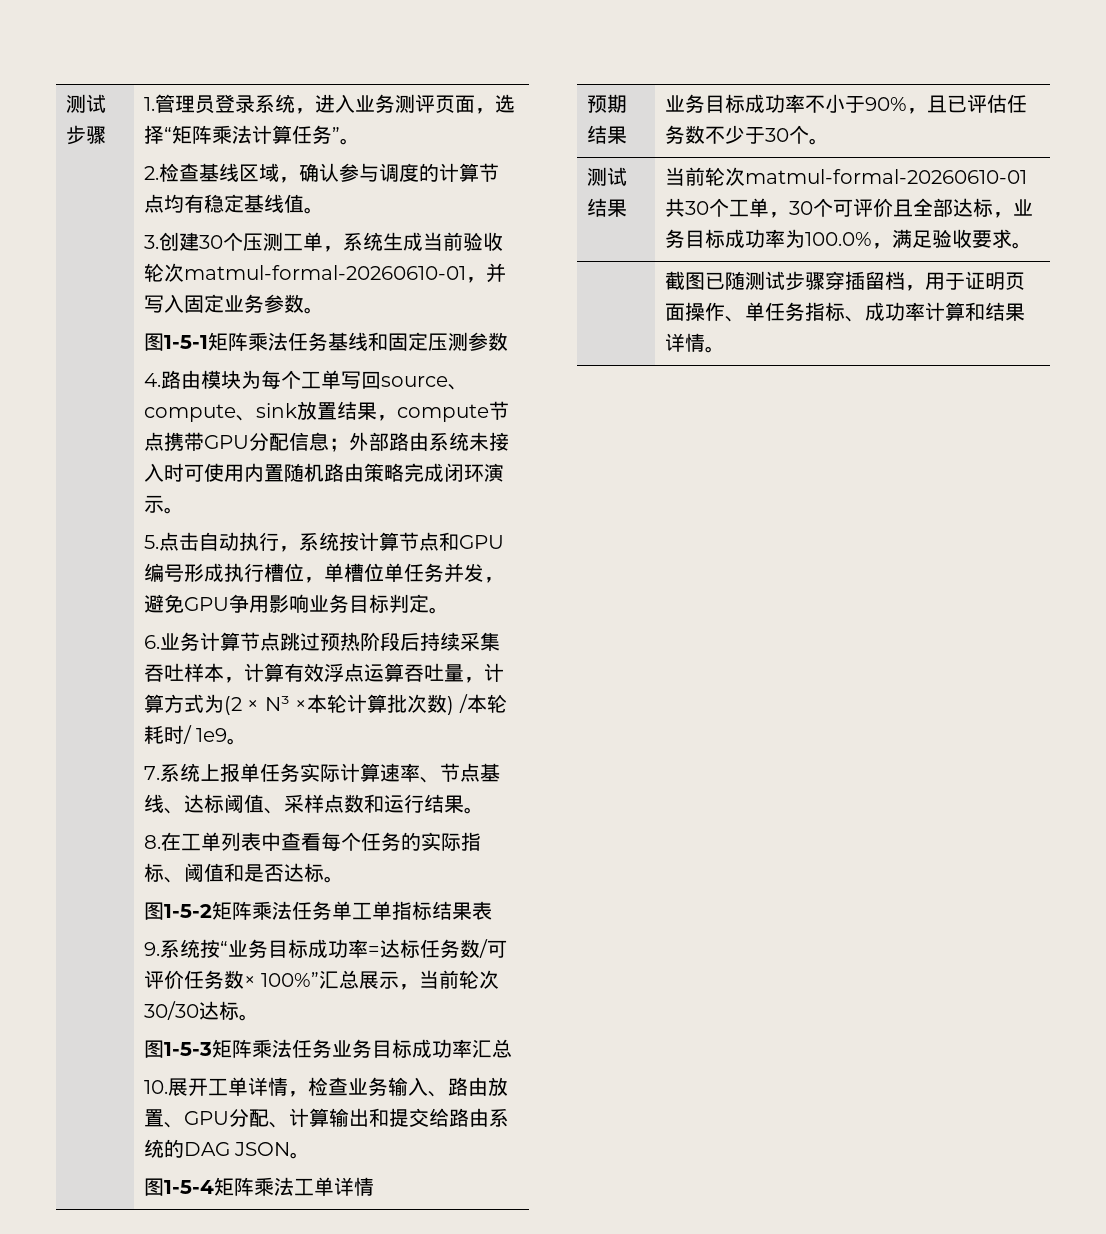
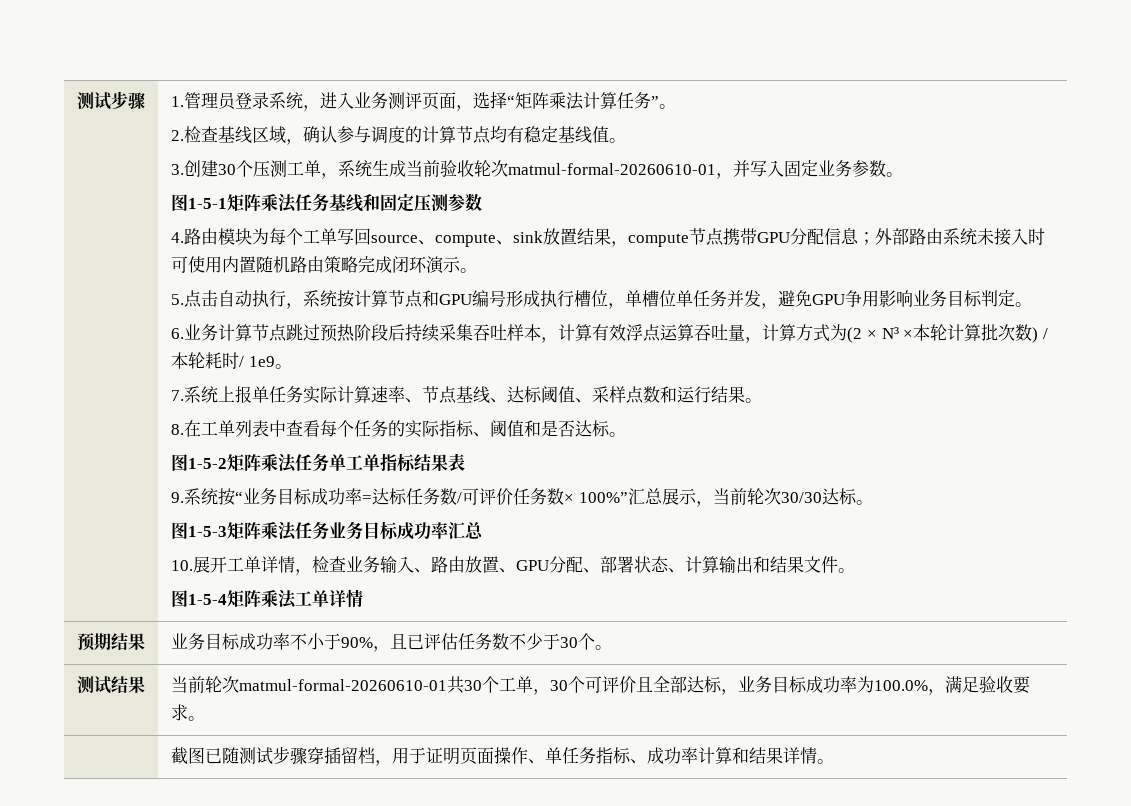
- 10.展开工单详情，检查业务输入、路由放置、GPU分配、计算输出和提交给路由系统的DAG JSON。
+ 10.展开工单详情，检查业务输入、路由放置、GPU分配、部署状态、计算输出和结果文件。

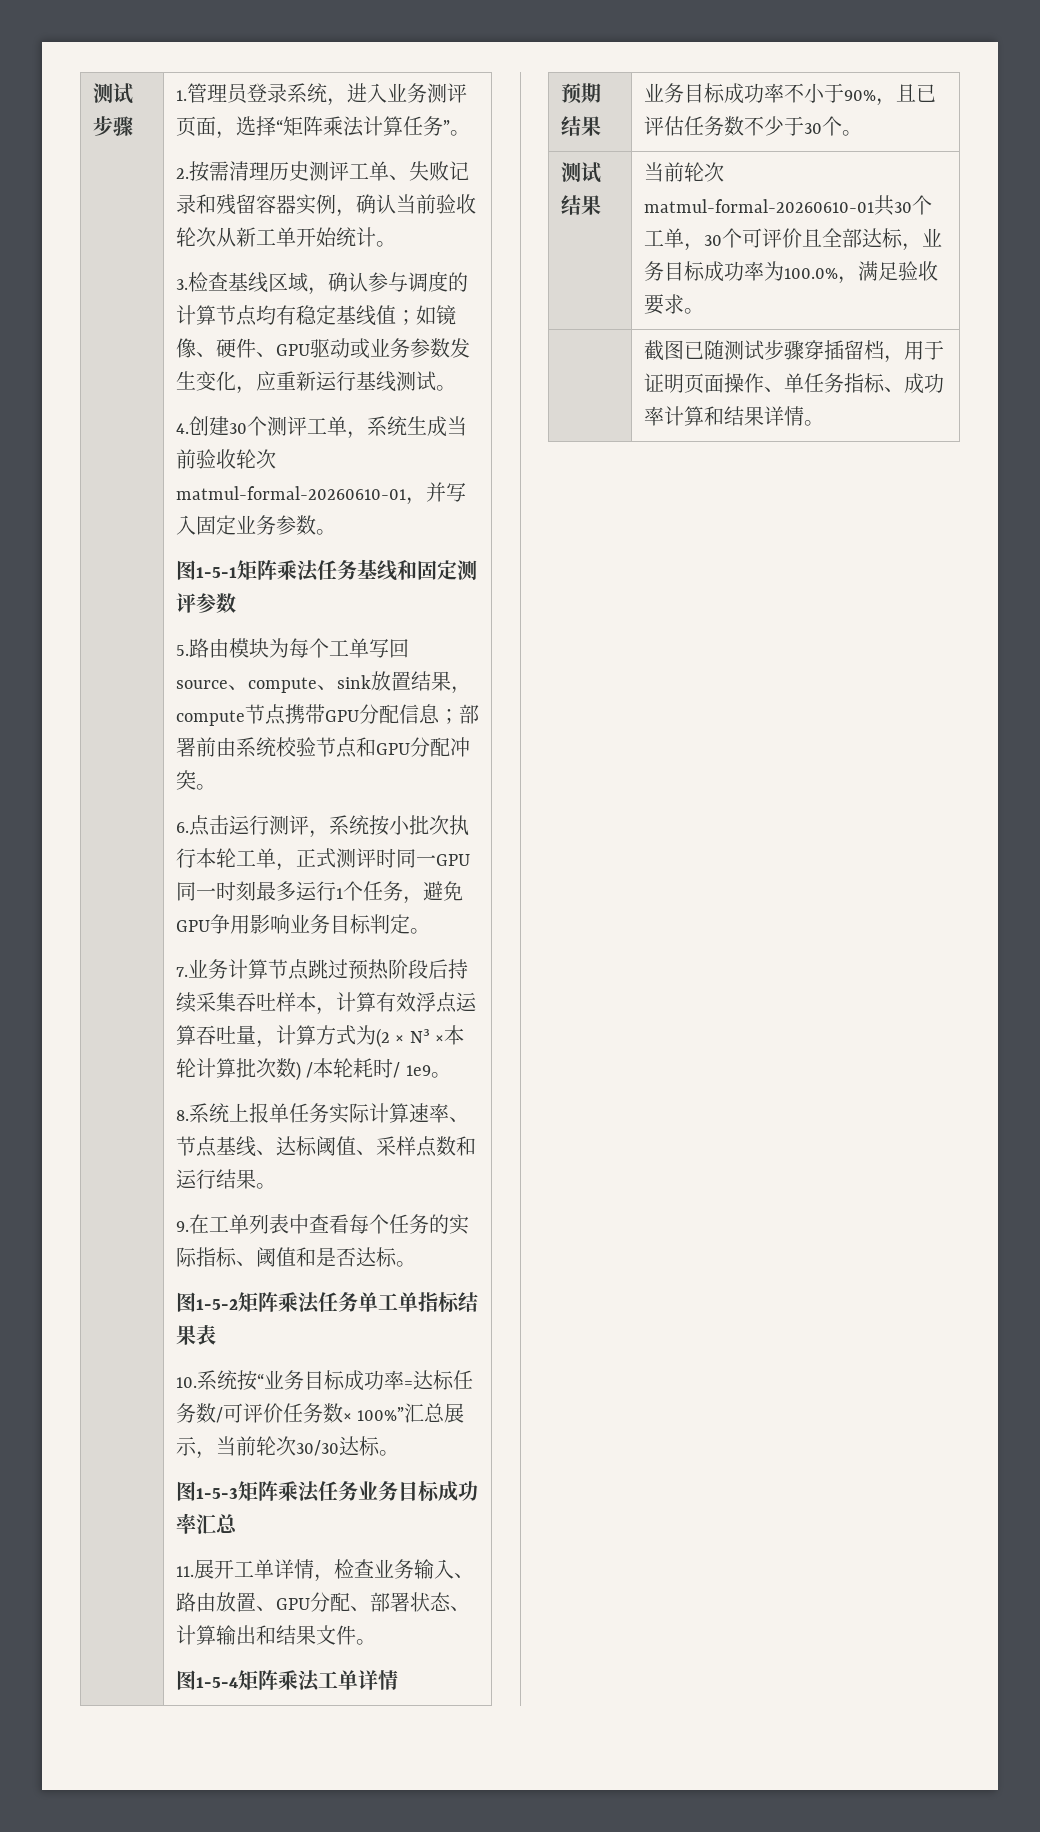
- 2.检查基线区域，确认参与调度的计算节点均有稳定基线值。
- 3.创建30个压测工单，系统生成当前验收轮次matmul-formal-20260610-01，并写入固定业务参数。
+ 2.按需清理历史测评工单、失败记录和残留容器实例，确认当前验收轮次从新工单开始统计。
+ 3.检查基线区域，确认参与调度的计算节点均有稳定基线值；如镜像、硬件、GPU驱动或业务参数发生变化，应重新运行基线测试。
+ 4.创建30个测评工单，系统生成当前验收轮次matmul-formal-20260610-01，并写入固定业务参数。
- 图1-5-1矩阵乘法任务基线和固定压测参数
+ 图1-5-1矩阵乘法任务基线和固定测评参数
- 4.路由模块为每个工单写回source、compute、sink放置结果，compute节点携带GPU分配信息；外部路由系统未接入时可使用内置随机路由策略完成闭环演示。
- 5.点击自动执行，系统按计算节点和GPU编号形成执行槽位，单槽位单任务并发，避免GPU争用影响业务目标判定。
+ 5.路由模块为每个工单写回source、compute、sink放置结果，compute节点携带GPU分配信息；部署前由系统校验节点和GPU分配冲突。
+ 6.点击运行测评，系统按小批次执行本轮工单，正式测评时同一GPU同一时刻最多运行1个任务，避免GPU争用影响业务目标判定。
- 6.业务计算节点跳过预热阶段后持续采集吞吐样本，计算有效浮点运算吞吐量，计算方式为(2 × N³ ×本轮计算批次数) /本轮耗时/ 1e9。
+ 7.业务计算节点跳过预热阶段后持续采集吞吐样本，计算有效浮点运算吞吐量，计算方式为(2 × N³ ×本轮计算批次数) /本轮耗时/ 1e9。
- 7.系统上报单任务实际计算速率、节点基线、达标阈值、采样点数和运行结果。
+ 8.系统上报单任务实际计算速率、节点基线、达标阈值、采样点数和运行结果。
- 8.在工单列表中查看每个任务的实际指标、阈值和是否达标。
+ 9.在工单列表中查看每个任务的实际指标、阈值和是否达标。
- 9.系统按“业务目标成功率=达标任务数/可评价任务数× 100%”汇总展示，当前轮次30/30达标。
+ 10.系统按“业务目标成功率=达标任务数/可评价任务数× 100%”汇总展示，当前轮次30/30达标。
- 10.展开工单详情，检查业务输入、路由放置、GPU分配、部署状态、计算输出和结果文件。
+ 11.展开工单详情，检查业务输入、路由放置、GPU分配、部署状态、计算输出和结果文件。

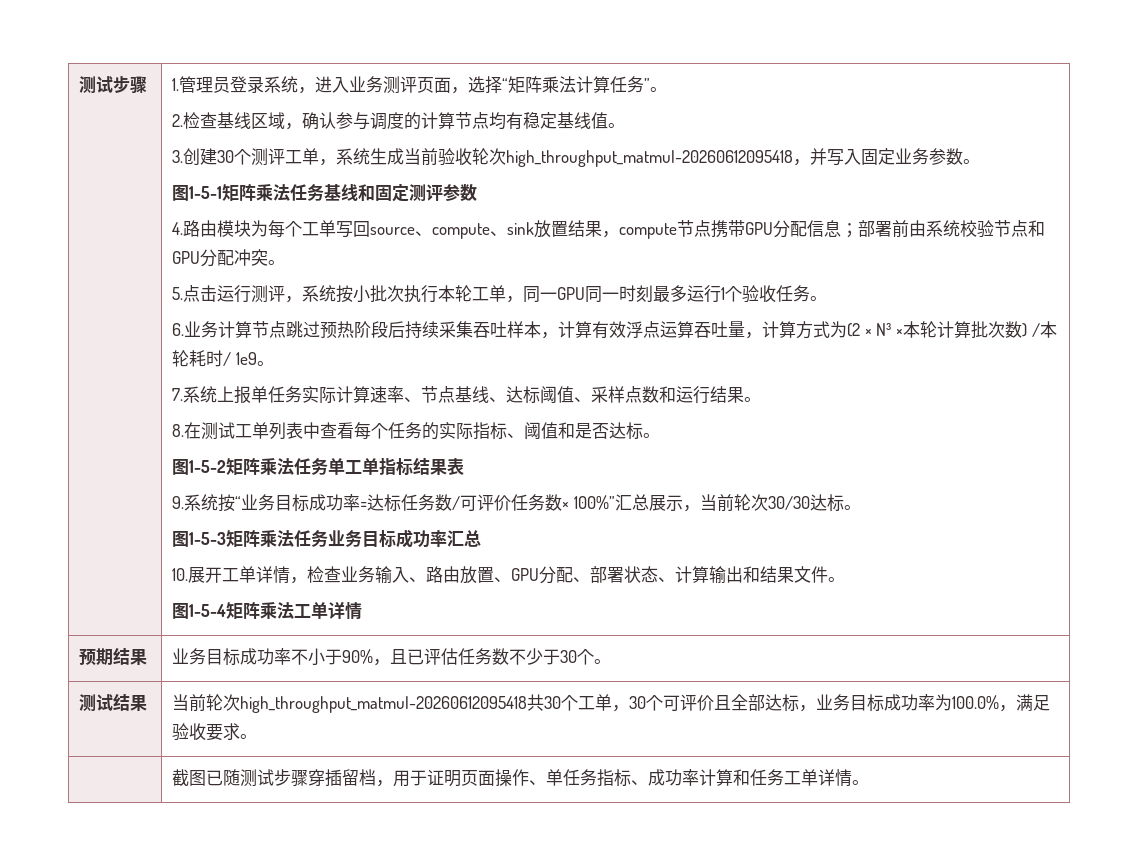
- 2.按需清理历史测评工单、失败记录和残留容器实例，确认当前验收轮次从新工单开始统计。
- 3.检查基线区域，确认参与调度的计算节点均有稳定基线值；如镜像、硬件、GPU驱动或业务参数发生变化，应重新运行基线测试。
- 4.创建30个测评工单，系统生成当前验收轮次matmul-formal-20260610-01，并写入固定业务参数。
+ 2.检查基线区域，确认参与调度的计算节点均有稳定基线值。
+ 3.创建30个测评工单，系统生成当前验收轮次high_throughput_matmul-20260612095418，并写入固定业务参数。
- 5.路由模块为每个工单写回source、compute、sink放置结果，compute节点携带GPU分配信息；部署前由系统校验节点和GPU分配冲突。
+ 4.路由模块为每个工单写回source、compute、sink放置结果，compute节点携带GPU分配信息；部署前由系统校验节点和GPU分配冲突。
- 6.点击运行测评，系统按小批次执行本轮工单，正式测评时同一GPU同一时刻最多运行1个任务，避免GPU争用影响业务目标判定。
- 7.业务计算节点跳过预热阶段后持续采集吞吐样本，计算有效浮点运算吞吐量，计算方式为(2 × N³ ×本轮计算批次数) /本轮耗时/ 1e9。
+ 5.点击运行测评，系统按小批次执行本轮工单，同一GPU同一时刻最多运行1个验收任务。
+ 6.业务计算节点跳过预热阶段后持续采集吞吐样本，计算有效浮点运算吞吐量，计算方式为(2 × N³ ×本轮计算批次数) /本轮耗时/ 1e9。
- 8.系统上报单任务实际计算速率、节点基线、达标阈值、采样点数和运行结果。
+ 7.系统上报单任务实际计算速率、节点基线、达标阈值、采样点数和运行结果。
- 9.在工单列表中查看每个任务的实际指标、阈值和是否达标。
+ 8.在测试工单列表中查看每个任务的实际指标、阈值和是否达标。
- 10.系统按“业务目标成功率=达标任务数/可评价任务数× 100%”汇总展示，当前轮次30/30达标。
+ 9.系统按“业务目标成功率=达标任务数/可评价任务数× 100%”汇总展示，当前轮次30/30达标。
- 11.展开工单详情，检查业务输入、路由放置、GPU分配、部署状态、计算输出和结果文件。
+ 10.展开工单详情，检查业务输入、路由放置、GPU分配、部署状态、计算输出和结果文件。
- 测试结果 | 当前轮次matmul-formal-20260610-01共30个工单，30个可评价且全部达标，业务目标成功率为100.0%，满足验收要求。
+ 测试结果 | 当前轮次high_throughput_matmul-20260612095418共30个工单，30个可评价且全部达标，业务目标成功率为100.0%，满足验收要求。
- | 截图已随测试步骤穿插留档，用于证明页面操作、单任务指标、成功率计算和结果详情。
+ | 截图已随测试步骤穿插留档，用于证明页面操作、单任务指标、成功率计算和任务工单详情。

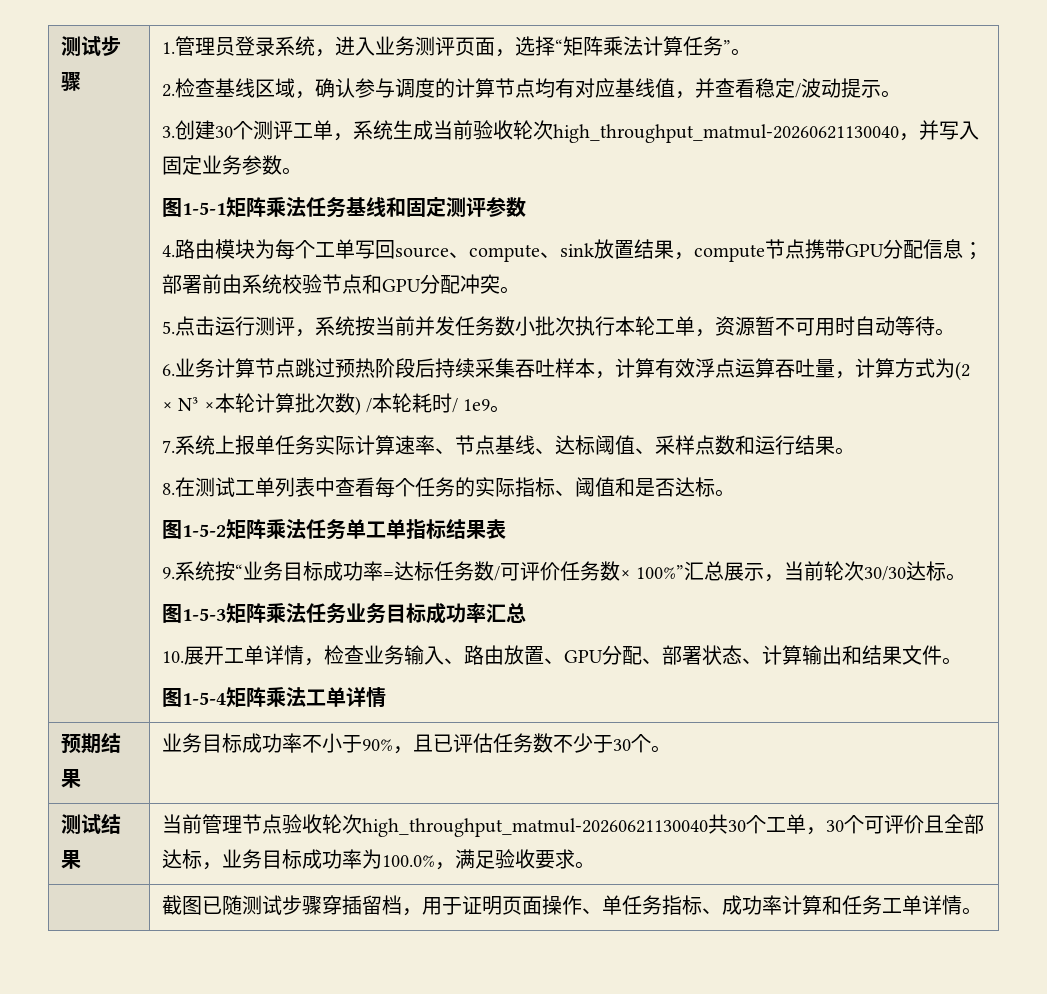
- 2.检查基线区域，确认参与调度的计算节点均有稳定基线值。
+ 2.检查基线区域，确认参与调度的计算节点均有对应基线值，并查看稳定/波动提示。
- 3.创建30个测评工单，系统生成当前验收轮次high_throughput_matmul-20260612095418，并写入固定业务参数。
+ 3.创建30个测评工单，系统生成当前验收轮次high_throughput_matmul-20260621130040，并写入固定业务参数。
- 5.点击运行测评，系统按小批次执行本轮工单，同一GPU同一时刻最多运行1个验收任务。
+ 5.点击运行测评，系统按当前并发任务数小批次执行本轮工单，资源暂不可用时自动等待。
- 测试结果 | 当前轮次high_throughput_matmul-20260612095418共30个工单，30个可评价且全部达标，业务目标成功率为100.0%，满足验收要求。
+ 测试结果 | 当前管理节点验收轮次high_throughput_matmul-20260621130040共30个工单，30个可评价且全部达标，业务目标成功率为100.0%，满足验收要求。

